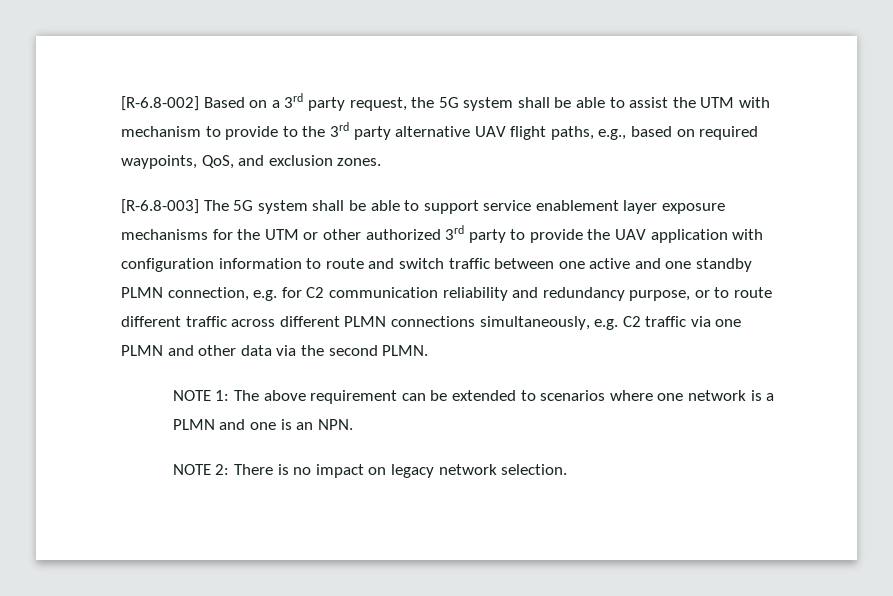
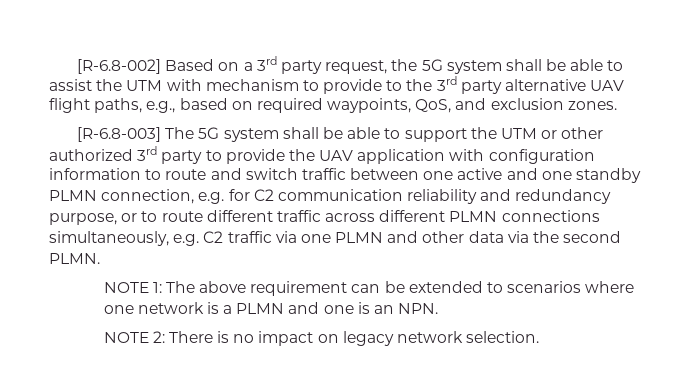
- [R-6.8-003] The 5G system shall be able to support service enablement layer exposure mechanisms for the UTM or other authorized 3rd party to provide the UAV application with configuration information to route and switch traffic between one active and one standby PLMN connection, e.g. for C2 communication reliability and redundancy purpose, or to route different traffic across different PLMN connections simultaneously, e.g. C2 traffic via one PLMN and other data via the second PLMN.
+ [R-6.8-003] The 5G system shall be able to support the UTM or other authorized 3rd party to provide the UAV application with configuration information to route and switch traffic between one active and one standby PLMN connection, e.g. for C2 communication reliability and redundancy purpose, or to route different traffic across different PLMN connections simultaneously, e.g. C2 traffic via one PLMN and other data via the second PLMN.

